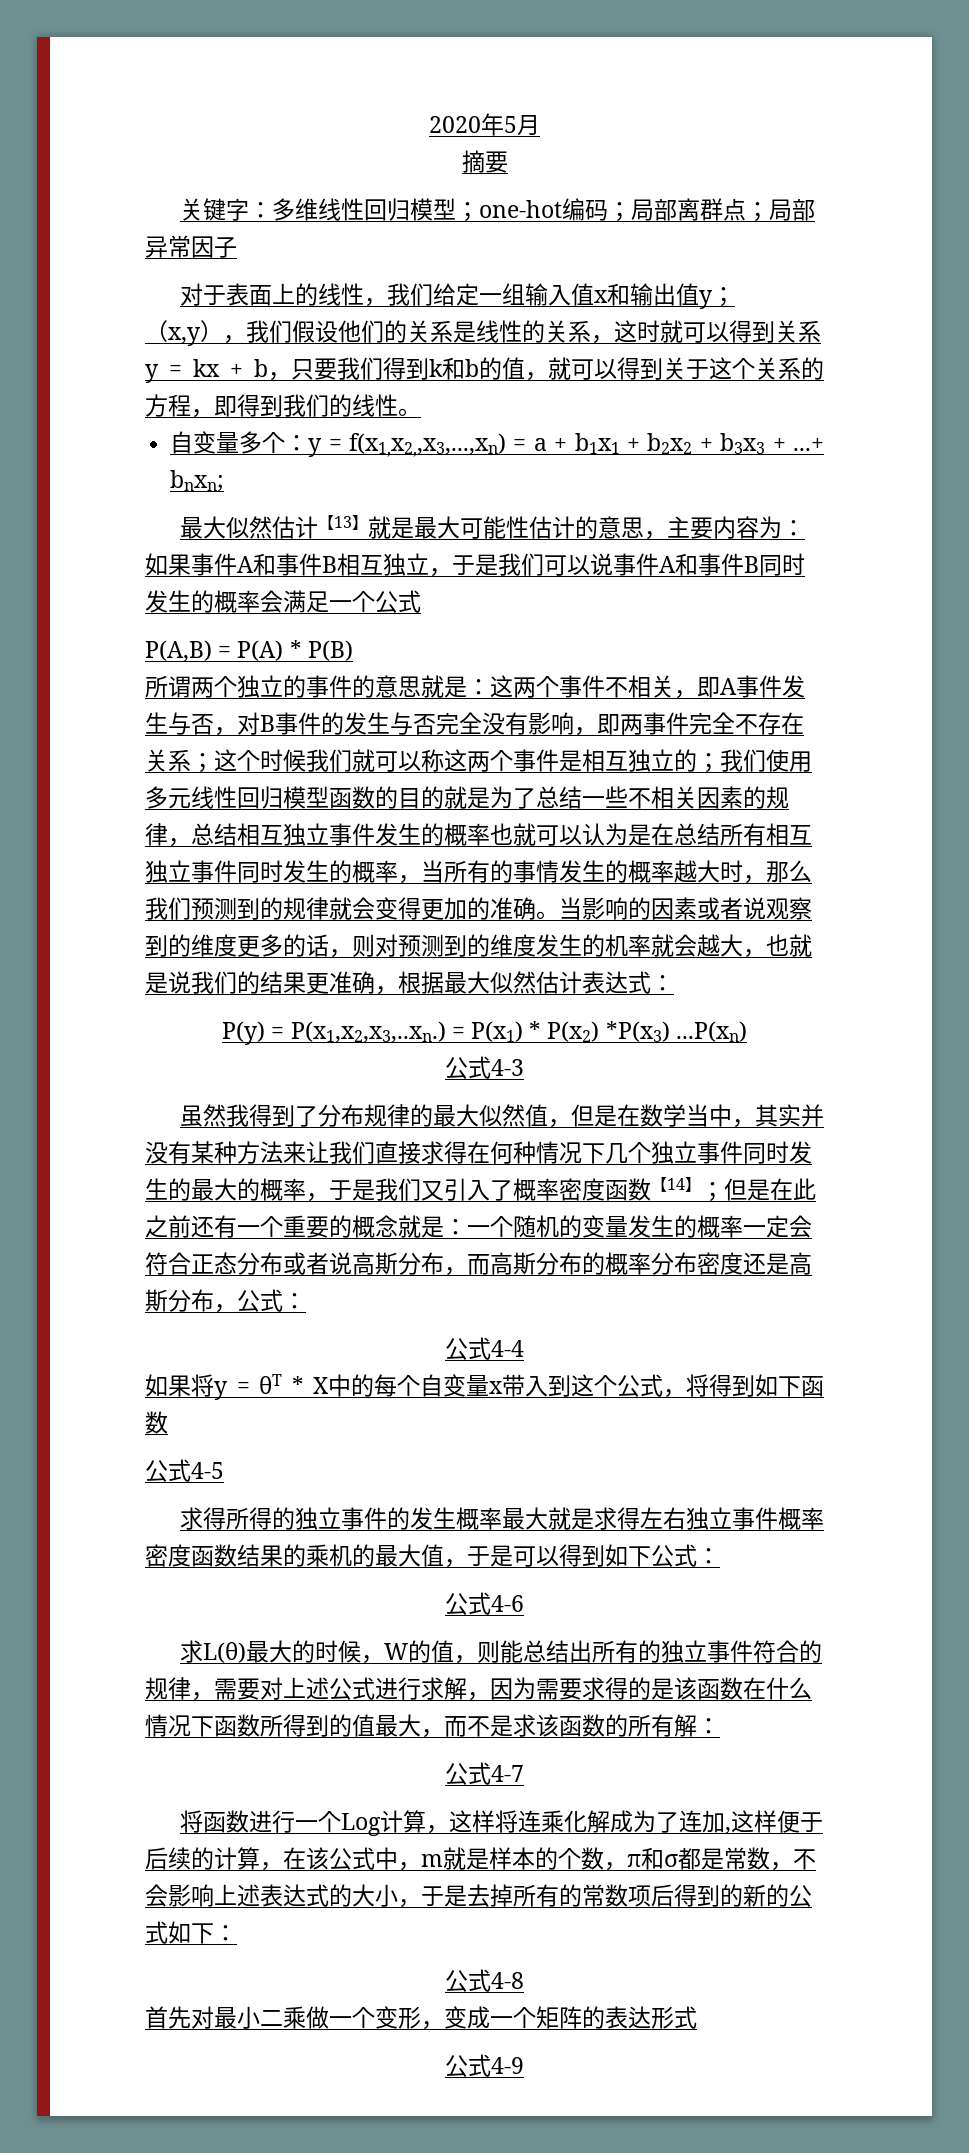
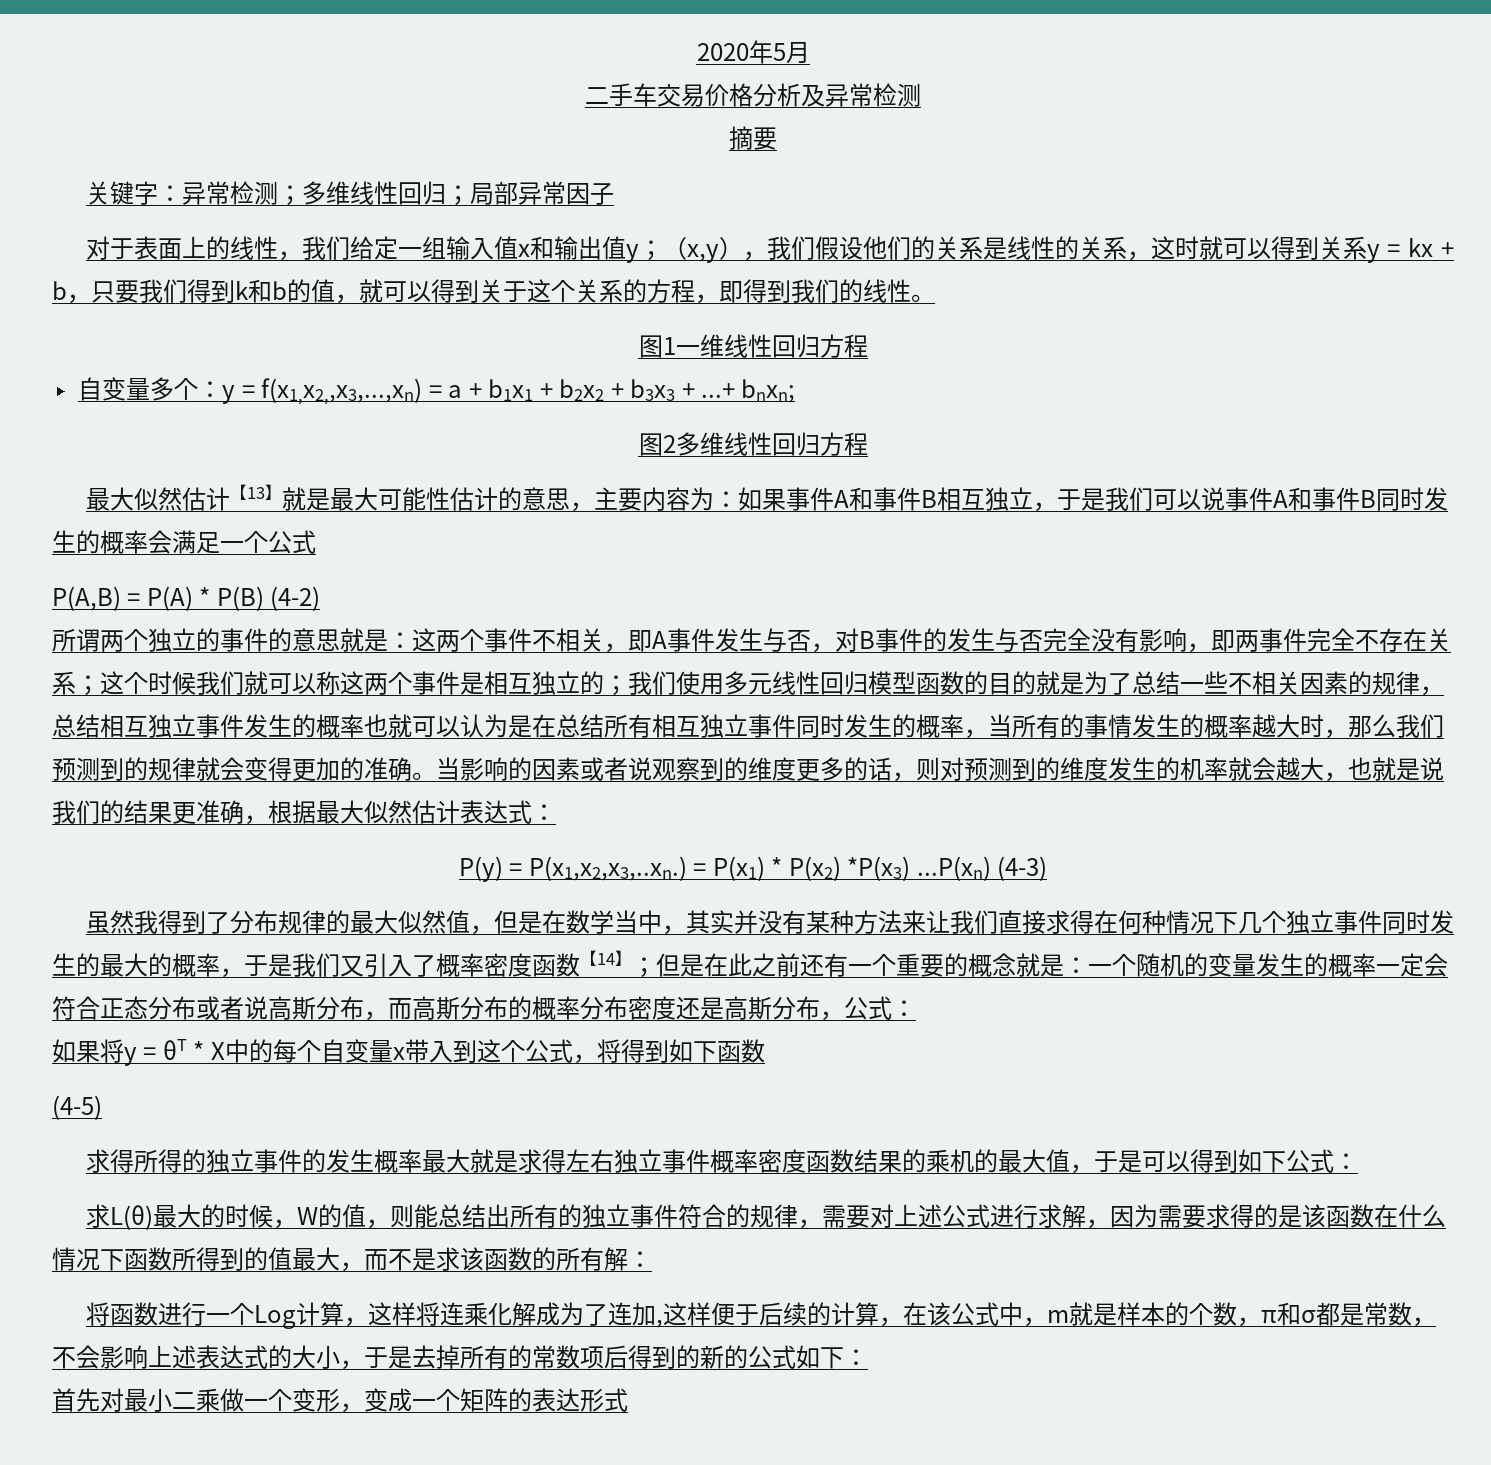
+ 二手车交易价格分析及异常检测
- 关键字：多维线性回归模型；one-hot编码；局部离群点；局部异常因子
+ 关键字：异常检测；多维线性回归；局部异常因子
+ 图1一维线性回归方程
+ 图2多维线性回归方程
- P(A,B) = P(A) * P(B)
+ P(A,B) = P(A) * P(B) (4-2)
- P(y) = P(x1,x2,x3,..xn.) = P(x1) * P(x2) *P(x3) ...P(xn)
- 公式4-3
+ P(y) = P(x1,x2,x3,..xn.) = P(x1) * P(x2) *P(x3) ...P(xn) (4-3)
- 公式4-4
- 公式4-5
+ (4-5)
- 公式4-6
- 公式4-7
- 公式4-8
- 公式4-9

